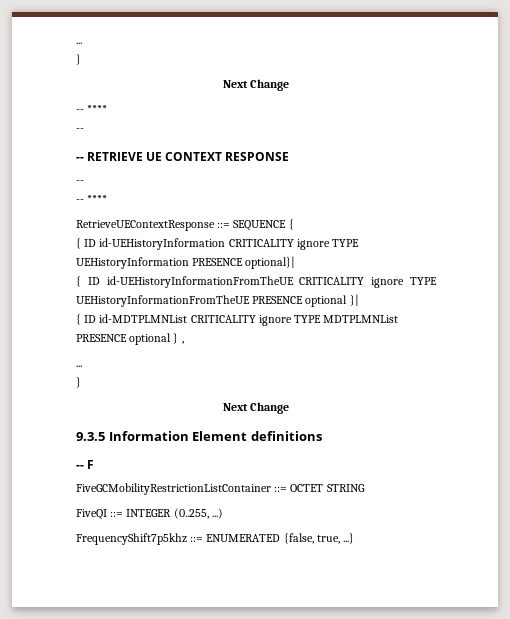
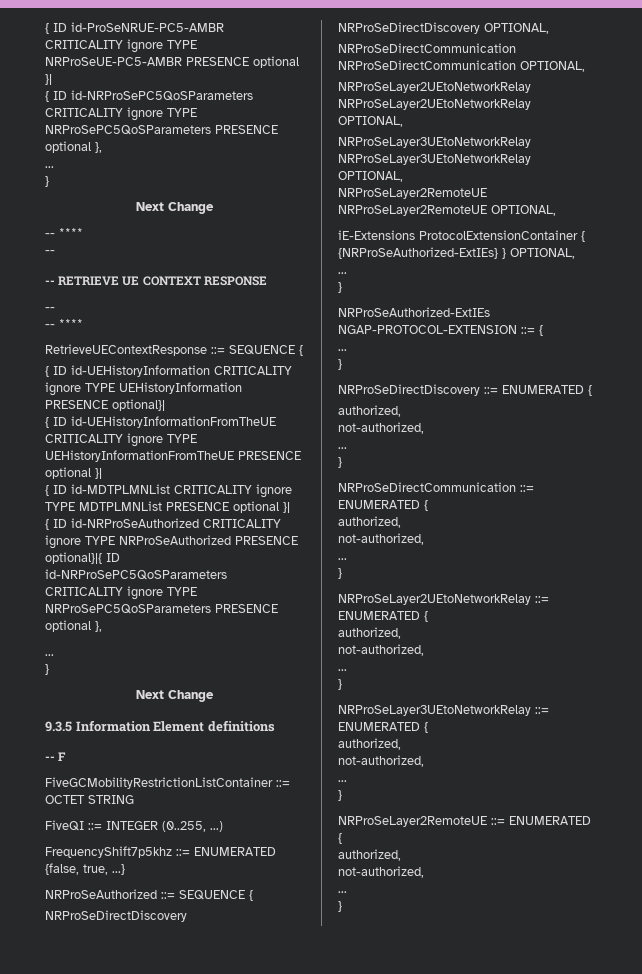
+ { ID id-ProSeNRUE-PC5-AMBR CRITICALITY ignore TYPE NRProSeUE-PC5-AMBR PRESENCE optional }|
+ { ID id-NRProSePC5QoSParameters CRITICALITY ignore TYPE NRProSePC5QoSParameters PRESENCE optional },
- { ID id-MDTPLMNList CRITICALITY ignore TYPE MDTPLMNList PRESENCE optional } ,
+ { ID id-MDTPLMNList CRITICALITY ignore TYPE MDTPLMNList PRESENCE optional }|
+ { ID id-NRProSeAuthorized CRITICALITY ignore TYPE NRProSeAuthorized PRESENCE optional}|{ ID id-NRProSePC5QoSParameters CRITICALITY ignore TYPE NRProSePC5QoSParameters PRESENCE optional },
+ NRProSeAuthorized ::= SEQUENCE {
+ NRProSeDirectDiscovery NRProSeDirectDiscovery OPTIONAL,
+ NRProSeDirectCommunication NRProSeDirectCommunication OPTIONAL,
+ NRProSeLayer2UEtoNetworkRelay NRProSeLayer2UEtoNetworkRelay OPTIONAL,
+ NRProSeLayer3UEtoNetworkRelay NRProSeLayer3UEtoNetworkRelay OPTIONAL,
+ NRProSeLayer2RemoteUE NRProSeLayer2RemoteUE OPTIONAL,
+ iE-Extensions ProtocolExtensionContainer { {NRProSeAuthorized-ExtIEs} } OPTIONAL,
+ ...
+ }
+ NRProSeAuthorized-ExtIEs NGAP-PROTOCOL-EXTENSION ::= {
+ ...
+ }
+ NRProSeDirectDiscovery ::= ENUMERATED {
+ authorized,
+ not-authorized,
+ ...
+ }
+ NRProSeDirectCommunication ::= ENUMERATED {
+ authorized,
+ not-authorized,
+ ...
+ }
+ NRProSeLayer2UEtoNetworkRelay ::= ENUMERATED {
+ authorized,
+ not-authorized,
+ ...
+ }
+ NRProSeLayer3UEtoNetworkRelay ::= ENUMERATED {
+ authorized,
+ not-authorized,
+ ...
+ }
+ NRProSeLayer2RemoteUE ::= ENUMERATED {
+ authorized,
+ not-authorized,
+ ...
+ }

